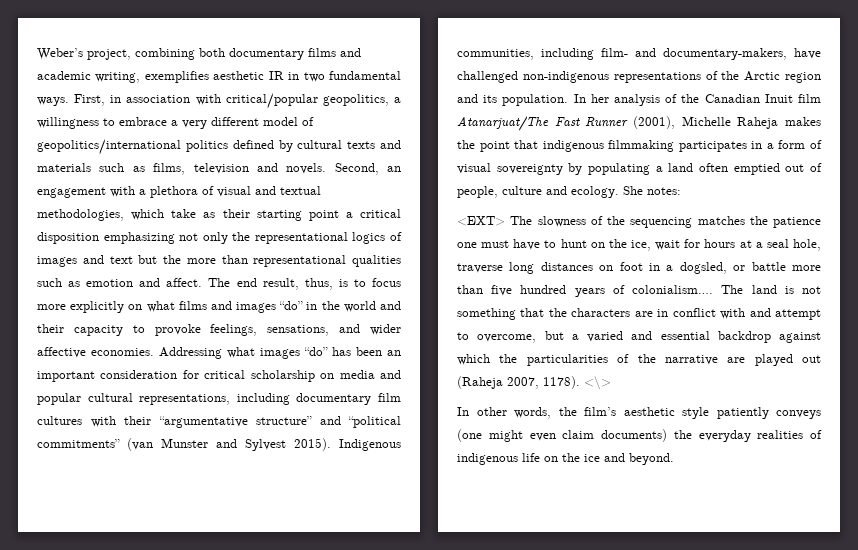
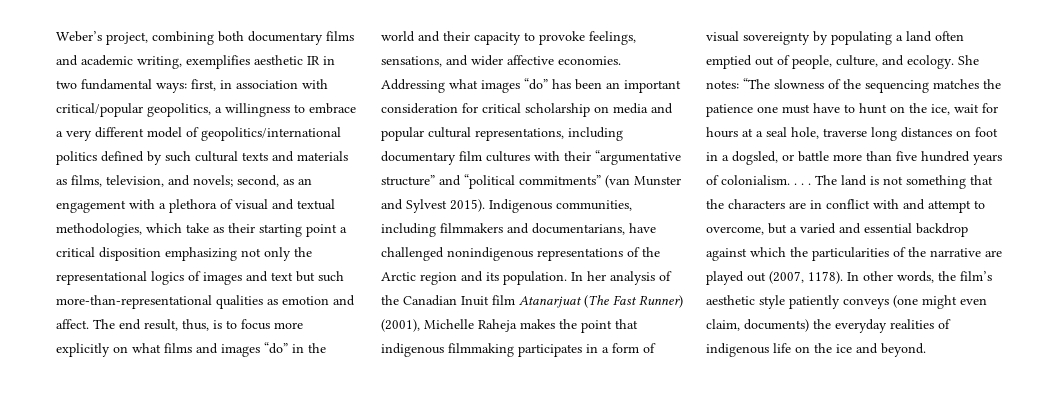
- Weber’s project, combining both documentary films and academic writing, exemplifies aesthetic IR in two fundamental ways. First, in association with critical/popular geopolitics, a willingness to embrace a very different model of geopolitics/international politics defined by cultural texts and materials such as films, television and novels. Second, an engagement with a plethora of visual and textual methodologies, which take as their starting point a critical disposition emphasizing not only the representational logics of images and text but the more than representational qualities such as emotion and affect.
+ Weber’s project, combining both documentary films and academic writing, exemplifies aesthetic IR in two fundamental ways: first, in association with critical/popular geopolitics, a willingness to embrace a very different model of geopolitics/international politics defined by such cultural texts and materials as films, television, and novels; second, as an engagement with a plethora of visual and textual methodologies, which take as their starting point a critical disposition emphasizing not only the representational logics of images and text but such more-than-representational qualities as emotion and affect.
- Indigenous communities, including film- and documentary-makers, have challenged non-indigenous representations of the Arctic region and its population.
+ Indigenous communities, including filmmakers and documentarians, have challenged nonindigenous representations of the Arctic region and its population.
- In her analysis of the Canadian Inuit film Atanarjuat/The Fast Runner (2001), Michelle Raheja makes the point that indigenous filmmaking participates in a form of visual sovereignty by populating a land often emptied out of people, culture and ecology.
+ In her analysis of the Canadian Inuit film Atanarjuat (The Fast Runner) (2001), Michelle Raheja makes the point that indigenous filmmaking participates in a form of visual sovereignty by populating a land often emptied out of people, culture, and ecology.
- She notes:
- <EXT> The slowness of the sequencing matches the patience one must have to hunt on the ice, wait for hours at a seal hole, traverse long distances on foot in a dogsled, or battle more than five hundred years of colonialism….
+ She notes: “The slowness of the sequencing matches the patience one must have to hunt on the ice, wait for hours at a seal hole, traverse long distances on foot in a dogsled, or battle more than five hundred years of colonialism. . . .
- The land is not something that the characters are in conflict with and attempt to overcome, but a varied and essential backdrop against which the particularities of the narrative are played out (Raheja 2007, 1178). <\>
- In other words, the film’s aesthetic style patiently conveys (one might even claim documents) the everyday realities of indigenous life on the ice and beyond.
+ The land is not something that the characters are in conflict with and attempt to overcome, but a varied and essential backdrop against which the particularities of the narrative are played out (2007, 1178). In other words, the film’s aesthetic style patiently conveys (one might even claim, documents) the everyday realities of indigenous life on the ice and beyond.

